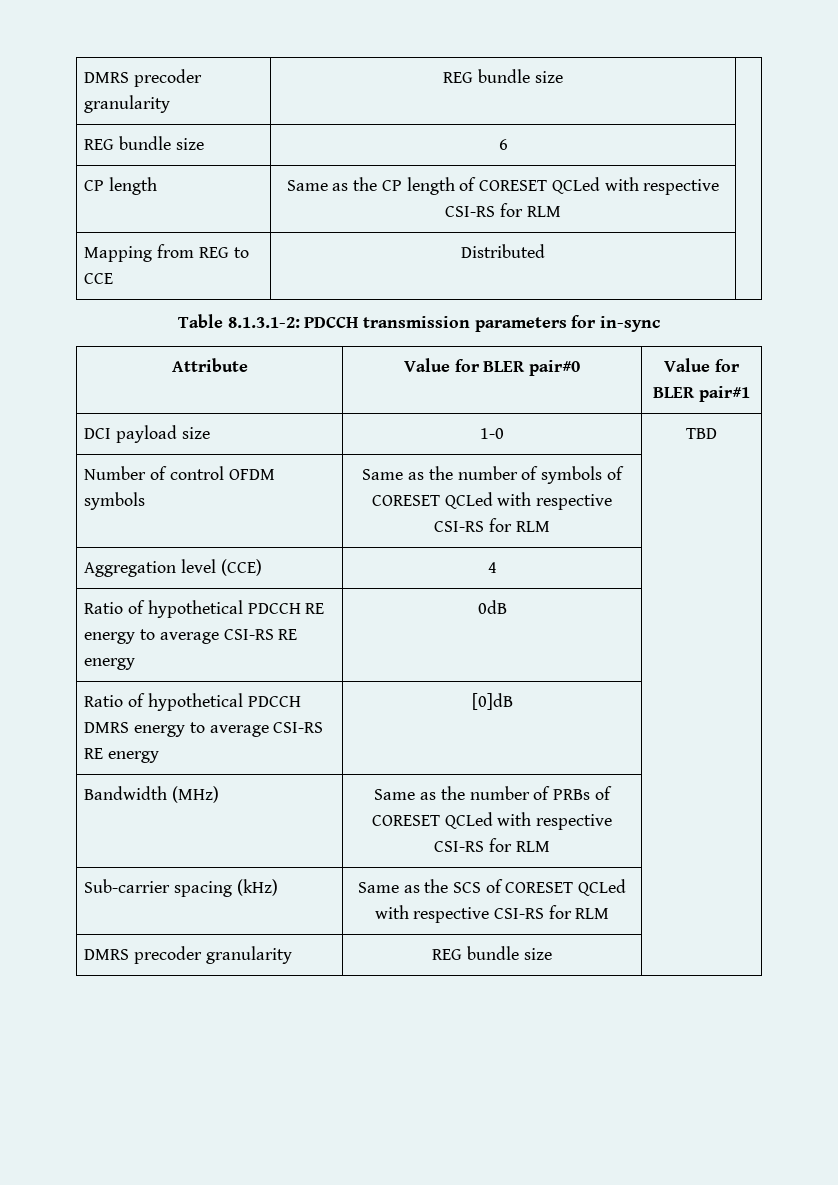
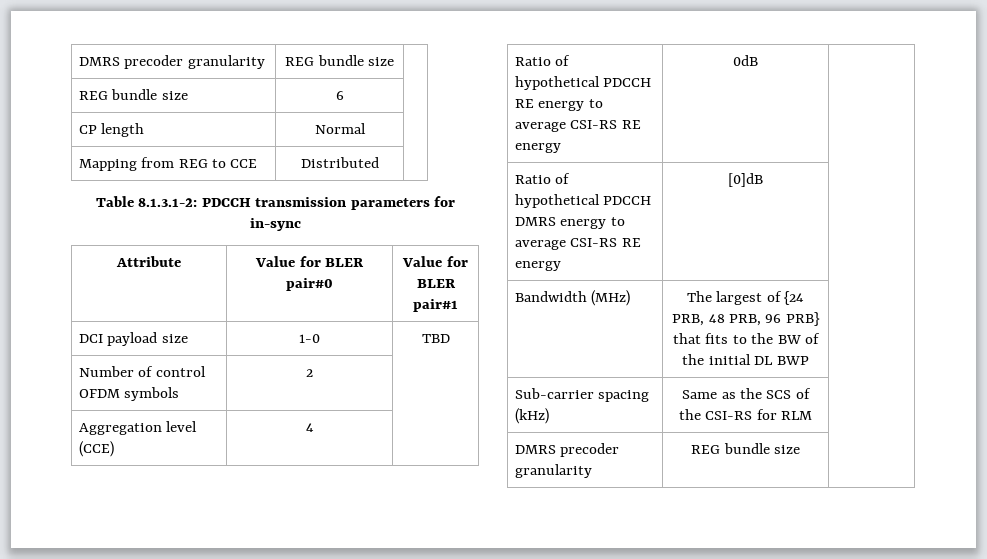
- CP length | Same as the CP length of CORESET QCLed with respective CSI-RS for RLM |
+ CP length | Normal |
- Number of control OFDM symbols | Same as the number of symbols of CORESET QCLed with respective CSI-RS for RLM |
+ Number of control OFDM symbols | 2 |
- Bandwidth (MHz) | Same as the number of PRBs of CORESET QCLed with respective CSI-RS for RLM |
+ Bandwidth (MHz) | The largest of {24 PRB, 48 PRB, 96 PRB} that fits to the BW of the initial DL BWP |
- Sub-carrier spacing (kHz) | Same as the SCS of CORESET QCLed with respective CSI-RS for RLM |
+ Sub-carrier spacing (kHz) | Same as the SCS of the CSI-RS for RLM |

